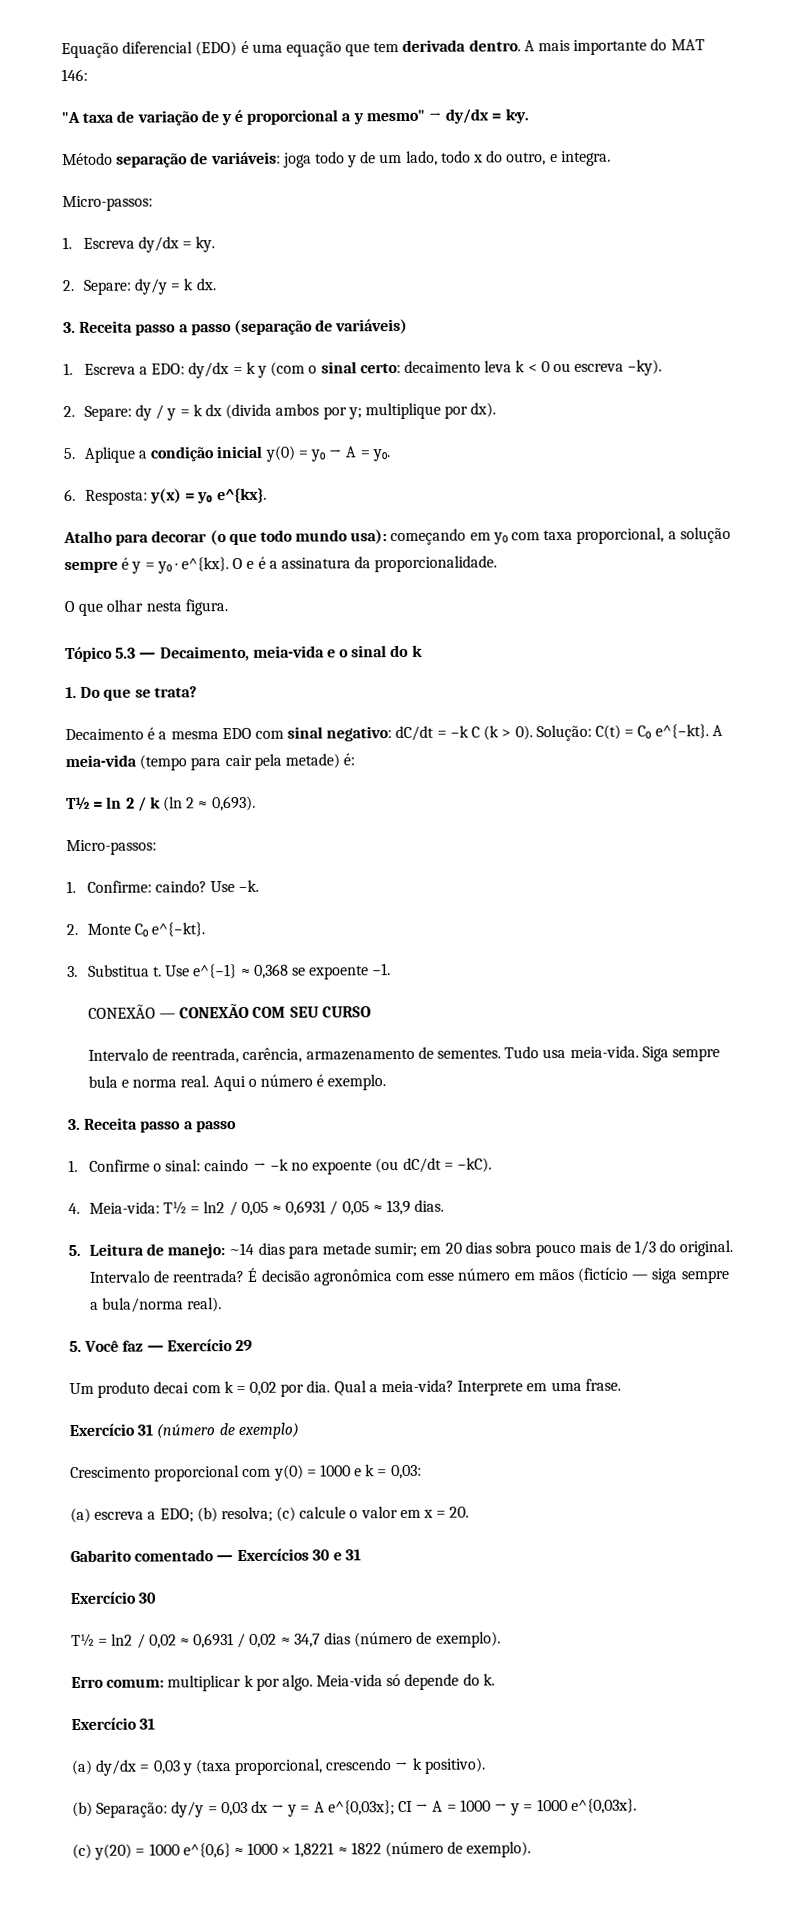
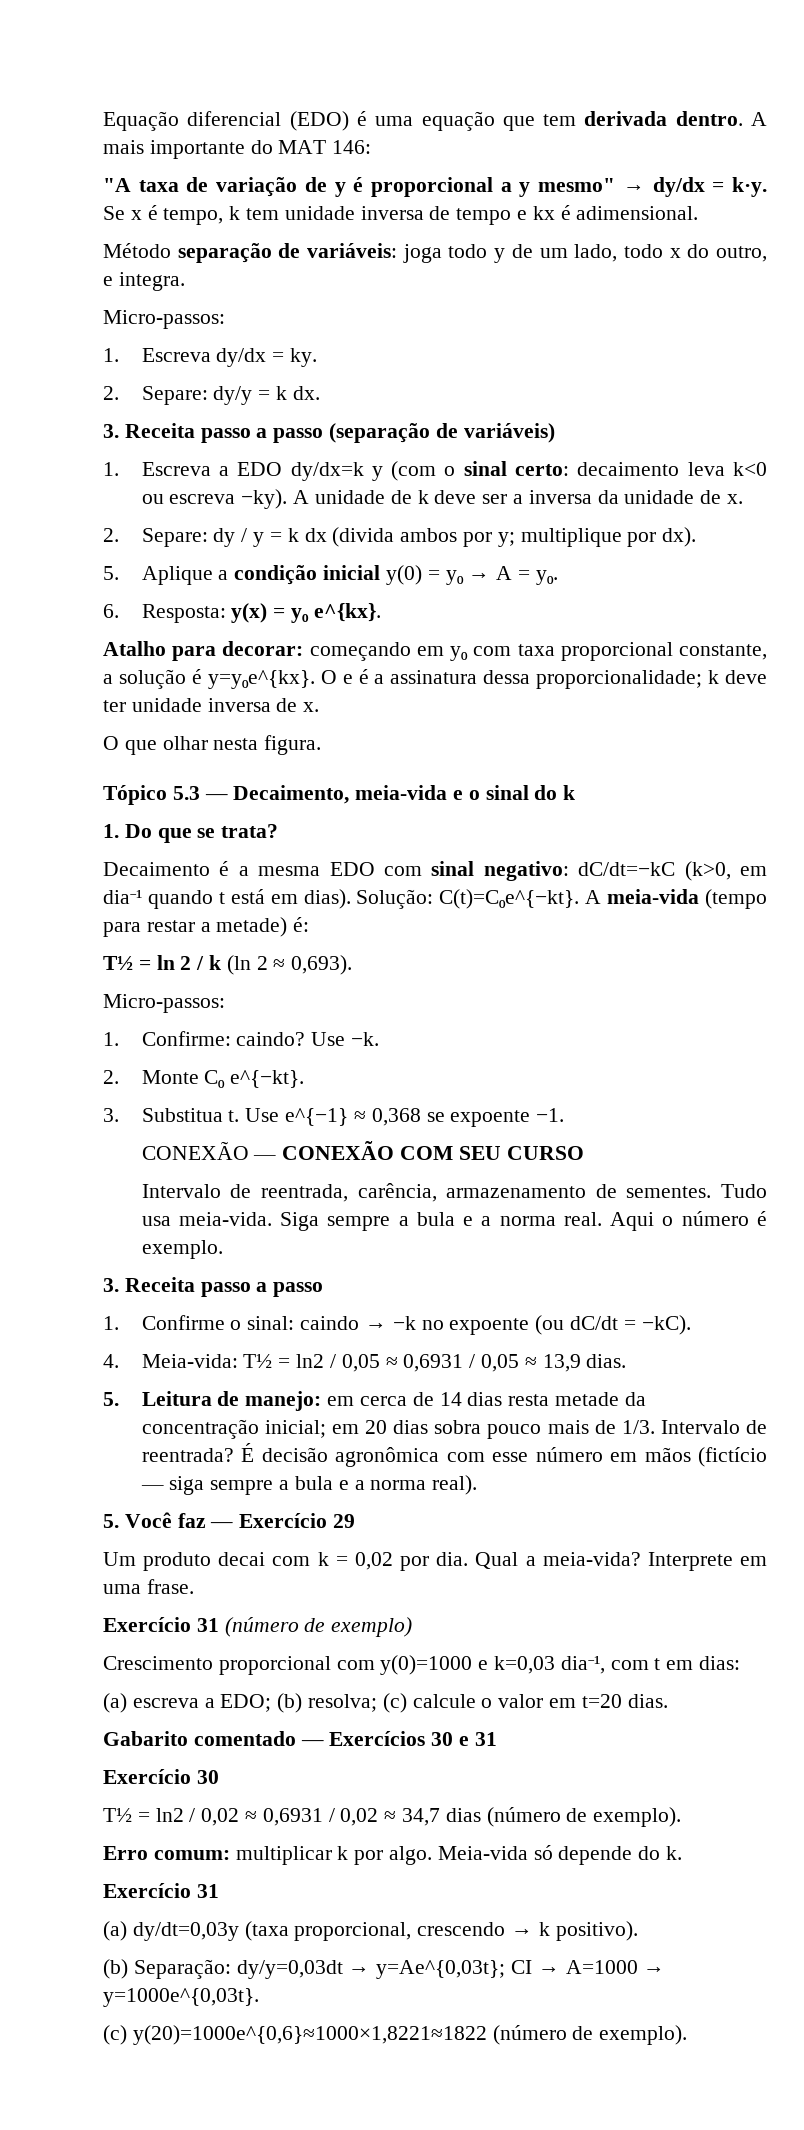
+ Se x é tempo, k tem unidade inversa de tempo e kx é adimensional.
- 1. Escreva a EDO: dy/dx = k y (com o sinal certo: decaimento leva k < 0 ou escreva −ky).
+ 1. Escreva a EDO dy/dx=k y (com o sinal certo: decaimento leva k<0 ou escreva −ky). A unidade de k deve ser a inversa da unidade de x.
- Atalho para decorar (o que todo mundo usa): começando em y₀ com taxa proporcional, a solução sempre é y = y₀ · e^{kx}.
+ Atalho para decorar: começando em y₀ com taxa proporcional constante, a solução é y=y₀e^{kx}.
- O e é a assinatura da proporcionalidade.
+ O e é a assinatura dessa proporcionalidade; k deve ter unidade inversa de x.
- Decaimento é a mesma EDO com sinal negativo: dC/dt = −k C (k > 0). Solução: C(t) = C₀ e^{−kt}.
+ Decaimento é a mesma EDO com sinal negativo: dC/dt=−kC (k>0, em dia⁻¹ quando t está em dias). Solução: C(t)=C₀e^{−kt}.
- A meia-vida (tempo para cair pela metade) é:
+ A meia-vida (tempo para restar a metade) é:
- Siga sempre bula e norma real.
+ Siga sempre a bula e a norma real.
- 5. Leitura de manejo: ~14 dias para metade sumir; em 20 dias sobra pouco mais de 1/3 do original.
+ 5. Leitura de manejo: em cerca de 14 dias resta metade da concentração inicial; em 20 dias sobra pouco mais de 1/3.
- É decisão agronômica com esse número em mãos (fictício — siga sempre a bula/norma real).
+ É decisão agronômica com esse número em mãos (fictício — siga sempre a bula e a norma real).
- Crescimento proporcional com y(0) = 1000 e k = 0,03:
+ Crescimento proporcional com y(0)=1000 e k=0,03 dia⁻¹, com t em dias:
- (a) escreva a EDO; (b) resolva; (c) calcule o valor em x = 20.
+ (a) escreva a EDO; (b) resolva; (c) calcule o valor em t=20 dias.
- (a) dy/dx = 0,03 y (taxa proporcional, crescendo → k positivo).
+ (a) dy/dt=0,03y (taxa proporcional, crescendo → k positivo).
- (b) Separação: dy/y = 0,03 dx → y = A e^{0,03x}; CI → A = 1000 → y = 1000 e^{0,03x}.
- (c) y(20) = 1000 e^{0,6} ≈ 1000 × 1,8221 ≈ 1822 (número de exemplo).
+ (b) Separação: dy/y=0,03dt → y=Ae^{0,03t}; CI → A=1000 → y=1000e^{0,03t}.
+ (c) y(20)=1000e^{0,6}≈1000×1,8221≈1822 (número de exemplo).

